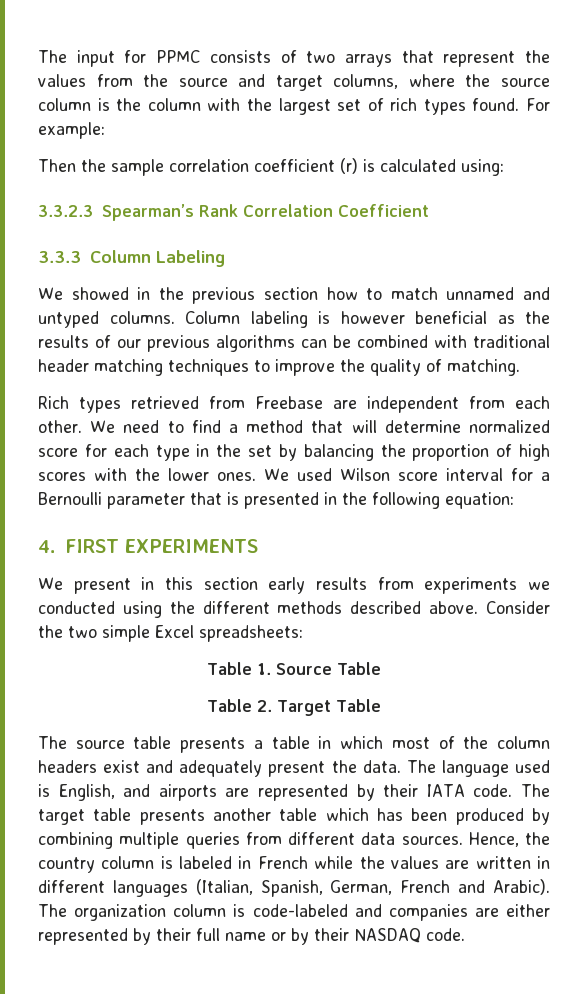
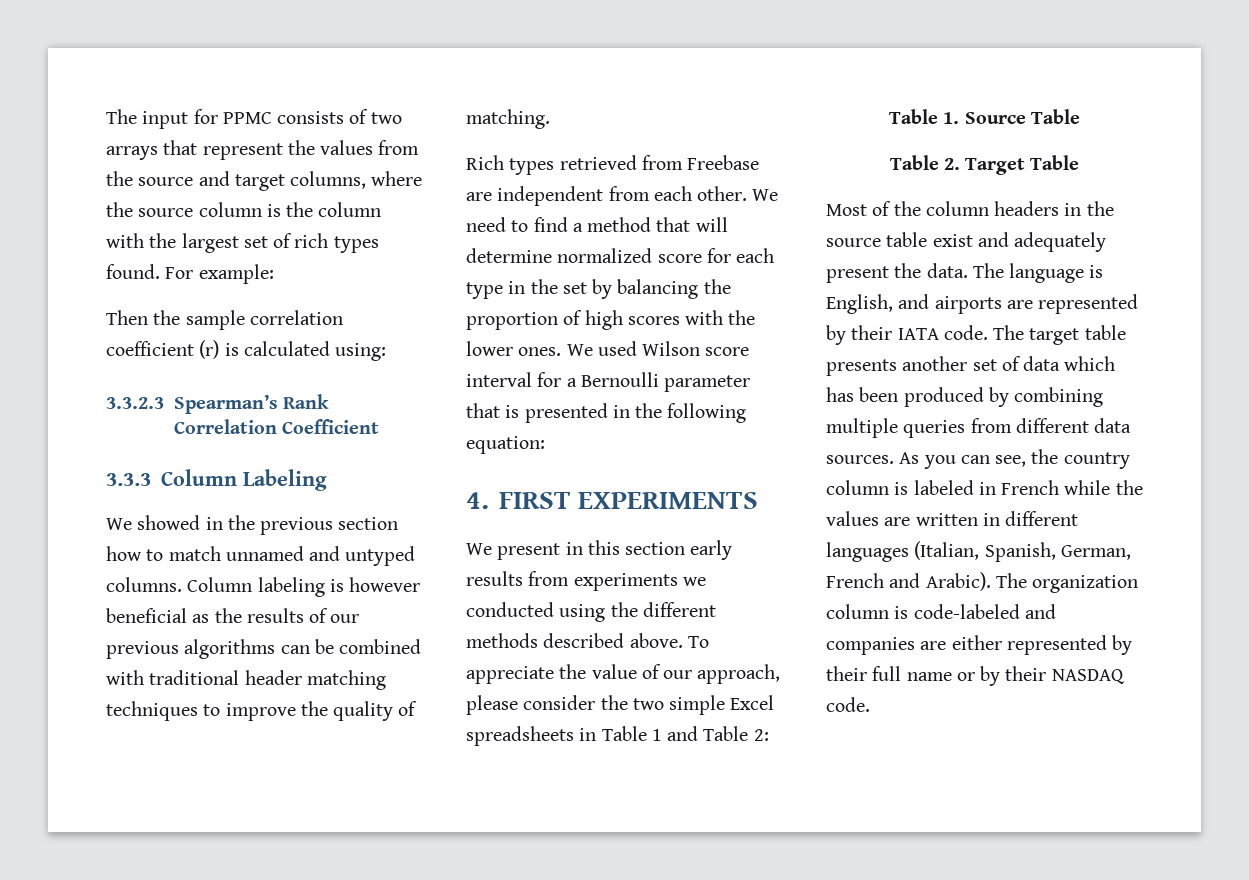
- Consider the two simple Excel spreadsheets:
+ To appreciate the value of our approach, please consider the two simple Excel spreadsheets in Table 1 and Table 2:
- The source table presents a table in which most of the column headers exist and adequately present the data.
+ Most of the column headers in the source table exist and adequately present the data.
- The language used is English, and airports are represented by their IATA code.
+ The language is English, and airports are represented by their IATA code.
- The target table presents another table which has been produced by combining multiple queries from different data sources.
+ The target table presents another set of data which has been produced by combining multiple queries from different data sources.
- Hence, the country column is labeled in French while the values are written in different languages (Italian, Spanish, German, French and Arabic).
+ As you can see, the country column is labeled in French while the values are written in different languages (Italian, Spanish, German, French and Arabic).

